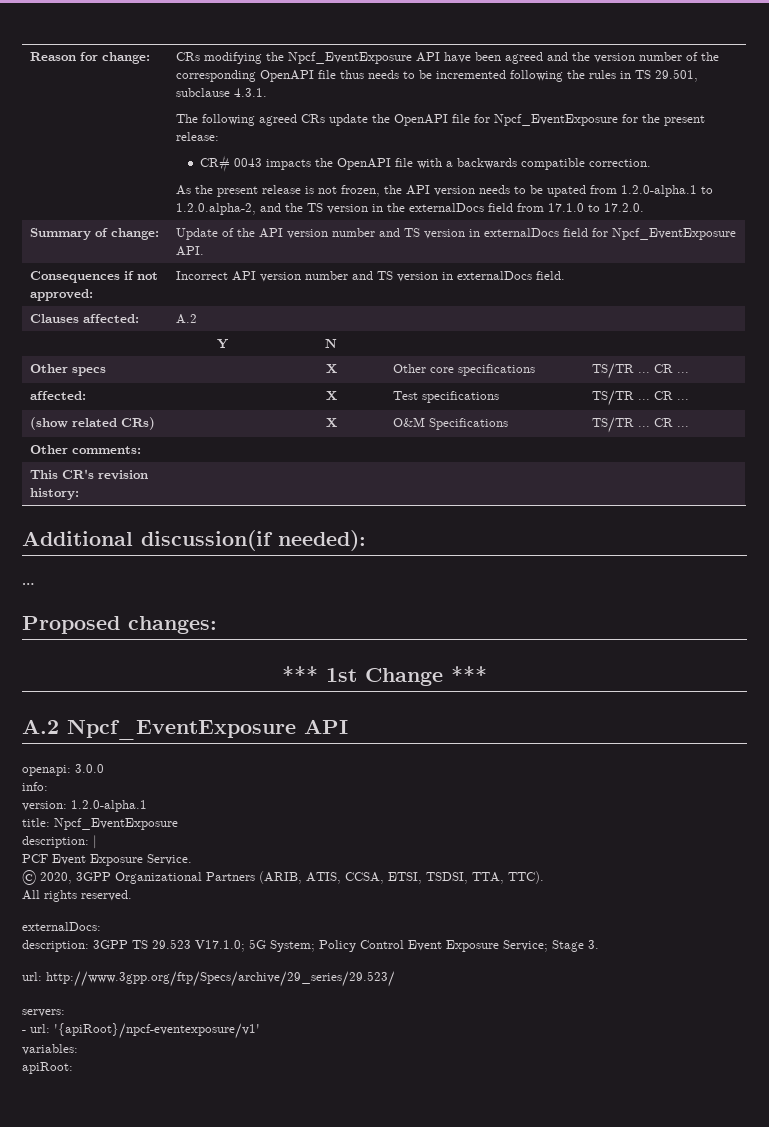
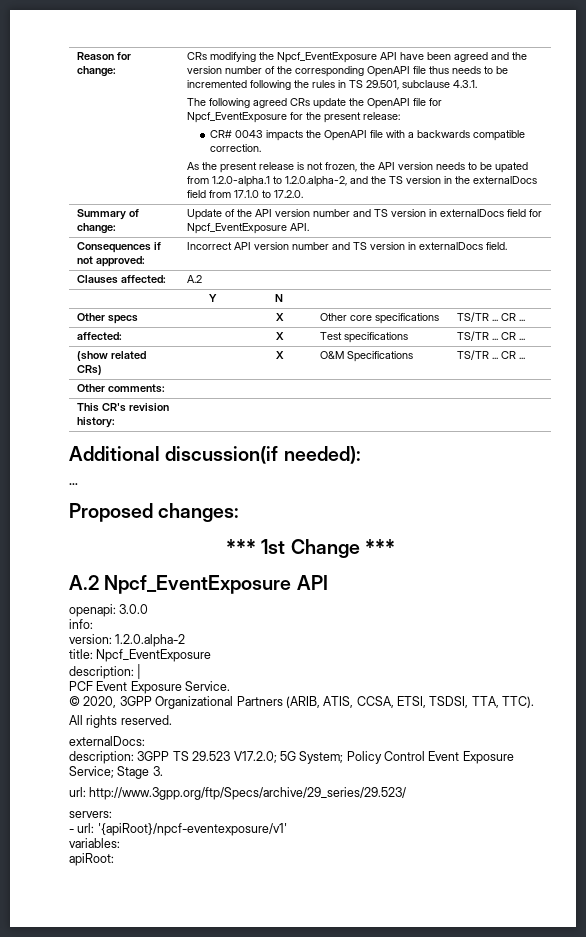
- version: 1.2.0-alpha.1
+ version: 1.2.0.alpha-2
- description: 3GPP TS 29.523 V17.1.0; 5G System; Policy Control Event Exposure Service; Stage 3.
+ description: 3GPP TS 29.523 V17.2.0; 5G System; Policy Control Event Exposure Service; Stage 3.

